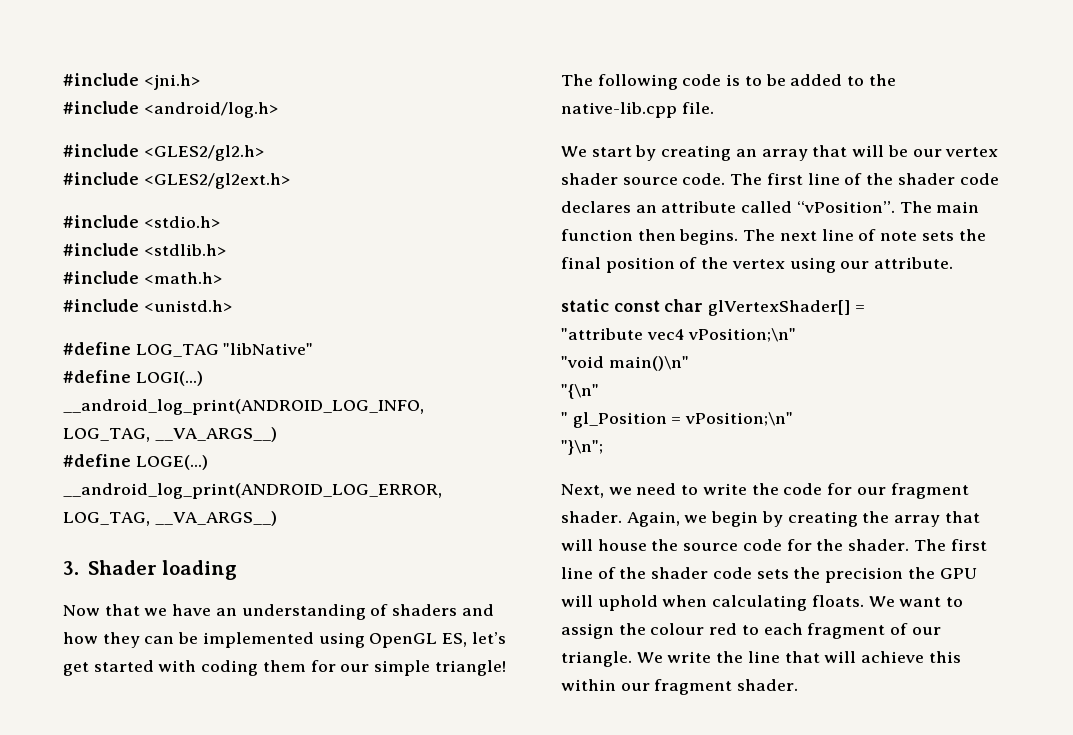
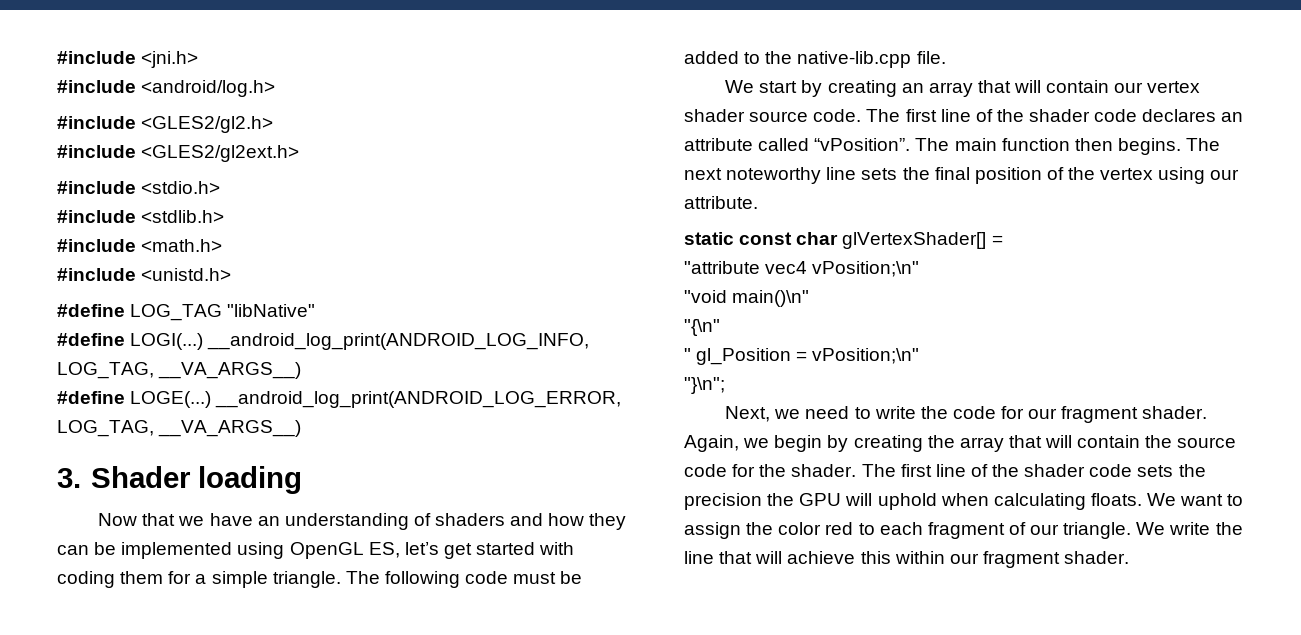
- Now that we have an understanding of shaders and how they can be implemented using OpenGL ES, let’s get started with coding them for our simple triangle!
+ Now that we have an understanding of shaders and how they can be implemented using OpenGL ES, let’s get started with coding them for a simple triangle.
- The following code is to be added to the native-lib.cpp file.
+ The following code must be added to the native-lib.cpp file.
- We start by creating an array that will be our vertex shader source code.
+ We start by creating an array that will contain our vertex shader source code.
- The next line of note sets the final position of the vertex using our attribute.
+ The next noteworthy line sets the final position of the vertex using our attribute.
- Again, we begin by creating the array that will house the source code for the shader.
+ Again, we begin by creating the array that will contain the source code for the shader.
- We want to assign the colour red to each fragment of our triangle.
+ We want to assign the color red to each fragment of our triangle.

